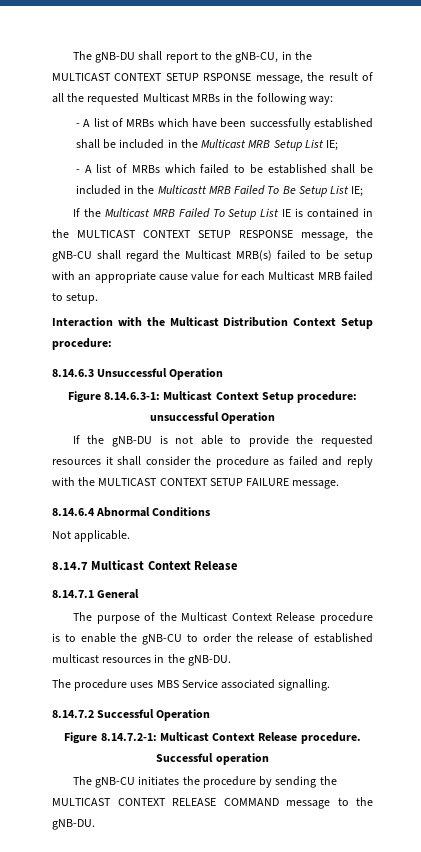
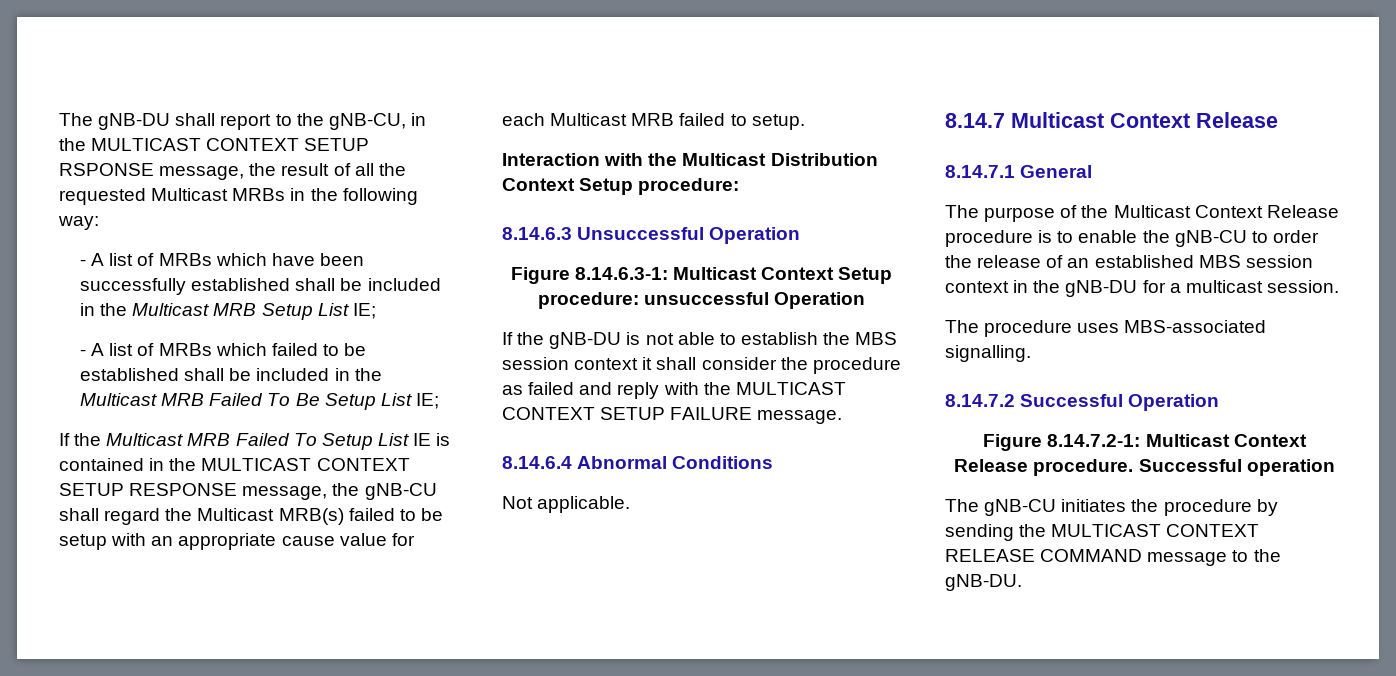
- - A list of MRBs which failed to be established shall be included in the Multicastt MRB Failed To Be Setup List IE;
+ - A list of MRBs which failed to be established shall be included in the Multicast MRB Failed To Be Setup List IE;
- If the gNB-DU is not able to provide the requested resources it shall consider the procedure as failed and reply with the MULTICAST CONTEXT SETUP FAILURE message.
+ If the gNB-DU is not able to establish the MBS session context it shall consider the procedure as failed and reply with the MULTICAST CONTEXT SETUP FAILURE message.
- The purpose of the Multicast Context Release procedure is to enable the gNB-CU to order the release of established multicast resources in the gNB-DU.
+ The purpose of the Multicast Context Release procedure is to enable the gNB-CU to order the release of an established MBS session context in the gNB-DU for a multicast session.
- The procedure uses MBS Service associated signalling.
+ The procedure uses MBS-associated signalling.

